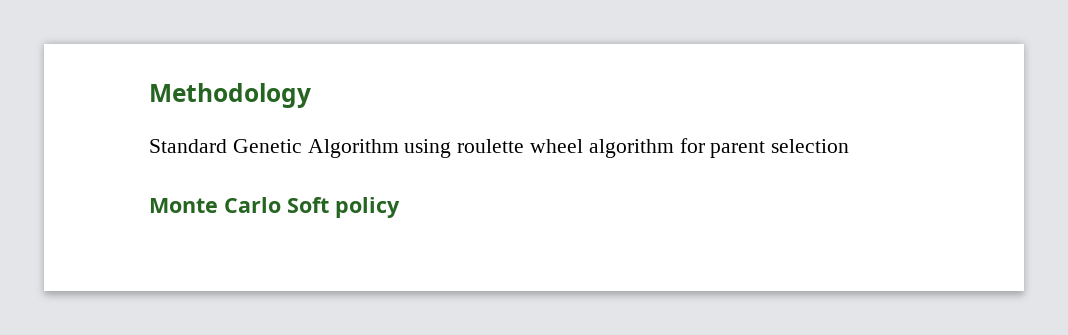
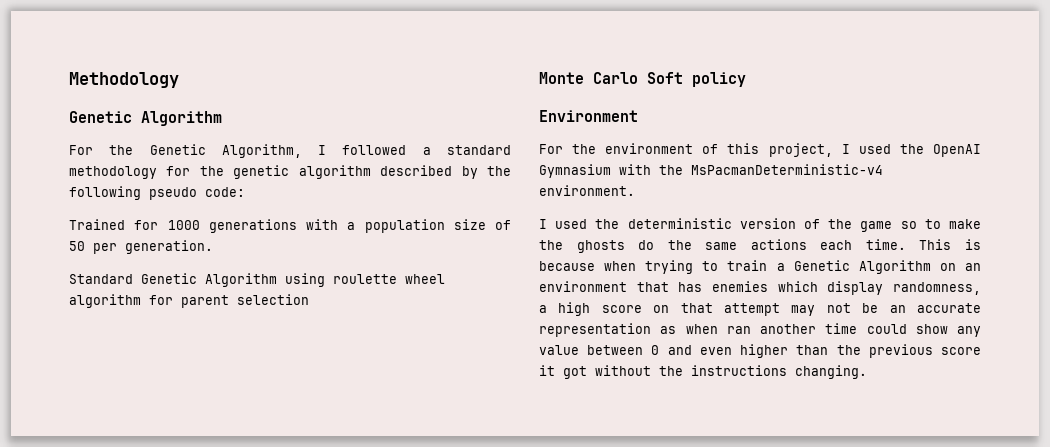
  Methodology
+ Genetic Algorithm
+ For the Genetic Algorithm, I followed a standard methodology for the genetic algorithm described by the following pseudo code:
+ Trained for 1000 generations with a population size of 50 per generation.
+ Environment
+ For the environment of this project, I used the OpenAI Gymnasium with the MsPacmanDeterministic-v4 environment.
+ I used the deterministic version of the game so to make the ghosts do the same actions each time. This is because when trying to train a Genetic Algorithm on an environment that has enemies which display randomness, a high score on that attempt may not be an accurate representation as when ran another time could show any value between 0 and even higher than the previous score it got without the instructions changing.

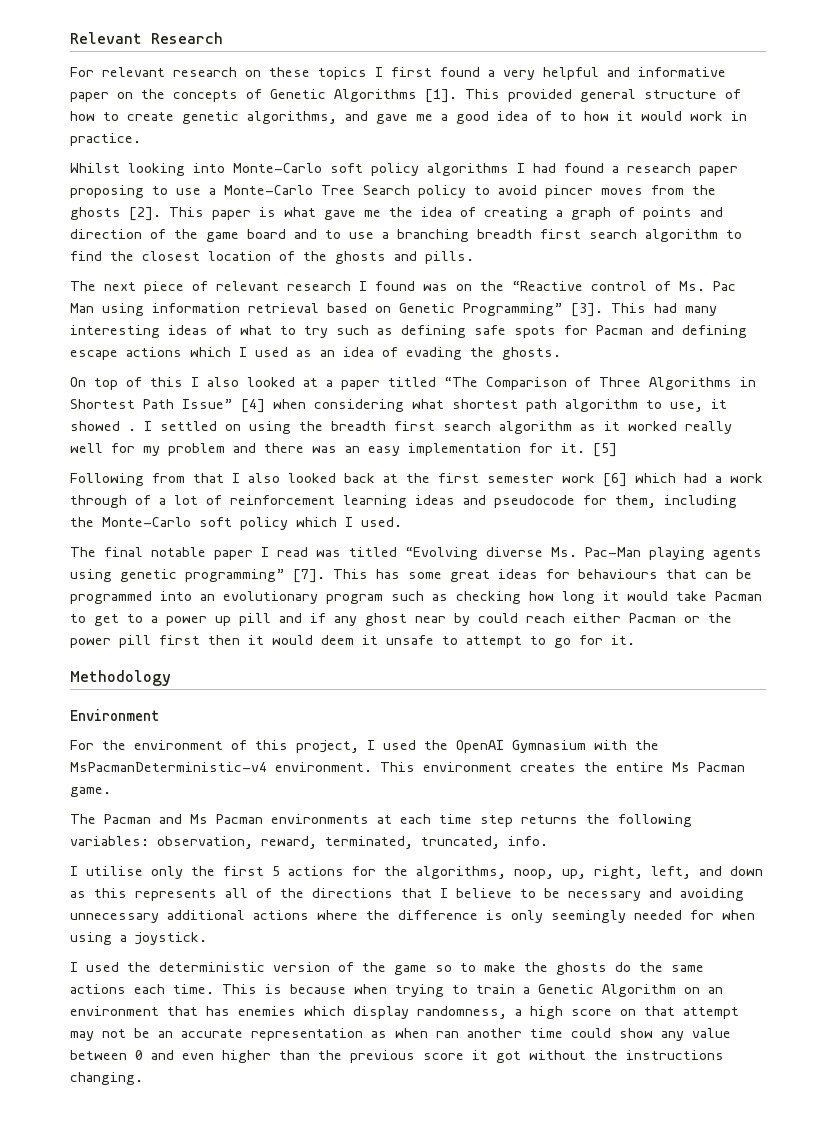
+ Relevant Research
+ For relevant research on these topics I first found a very helpful and informative paper on the concepts of Genetic Algorithms [1]. This provided general structure of how to create genetic algorithms, and gave me a good idea of to how it would work in practice.
+ Whilst looking into Monte-Carlo soft policy algorithms I had found a research paper proposing to use a Monte-Carlo Tree Search policy to avoid pincer moves from the ghosts [2]. This paper is what gave me the idea of creating a graph of points and direction of the game board and to use a branching breadth first search algorithm to find the closest location of the ghosts and pills.
+ The next piece of relevant research I found was on the “Reactive control of Ms. Pac Man using information retrieval based on Genetic Programming” [3]. This had many interesting ideas of what to try such as defining safe spots for Pacman and defining escape actions which I used as an idea of evading the ghosts.
+ On top of this I also looked at a paper titled “The Comparison of Three Algorithms in Shortest Path Issue” [4] when considering what shortest path algorithm to use, it showed . I settled on using the breadth first search algorithm as it worked really well for my problem and there was an easy implementation for it. [5]
+ Following from that I also looked back at the first semester work [6] which had a work through of a lot of reinforcement learning ideas and pseudocode for them, including the Monte-Carlo soft policy which I used.
+ The final notable paper I read was titled “Evolving diverse Ms. Pac-Man playing agents using genetic programming” [7]. This has some great ideas for behaviours that can be programmed into an evolutionary program such as checking how long it would take Pacman to get to a power up pill and if any ghost near by could reach either Pacman or the power pill first then it would deem it unsafe to attempt to go for it.
  Methodology
- Genetic Algorithm
- For the Genetic Algorithm, I followed a standard methodology for the genetic algorithm described by the following pseudo code:
- Trained for 1000 generations with a population size of 50 per generation.
- Standard Genetic Algorithm using roulette wheel algorithm for parent selection
- Monte Carlo Soft policy
+ This environment creates the entire Ms Pacman game.
+ The Pacman and Ms Pacman environments at each time step returns the following variables: observation, reward, terminated, truncated, info.
+ I utilise only the first 5 actions for the algorithms, noop, up, right, left, and down as this represents all of the directions that I believe to be necessary and avoiding unnecessary additional actions where the difference is only seemingly needed for when using a joystick.

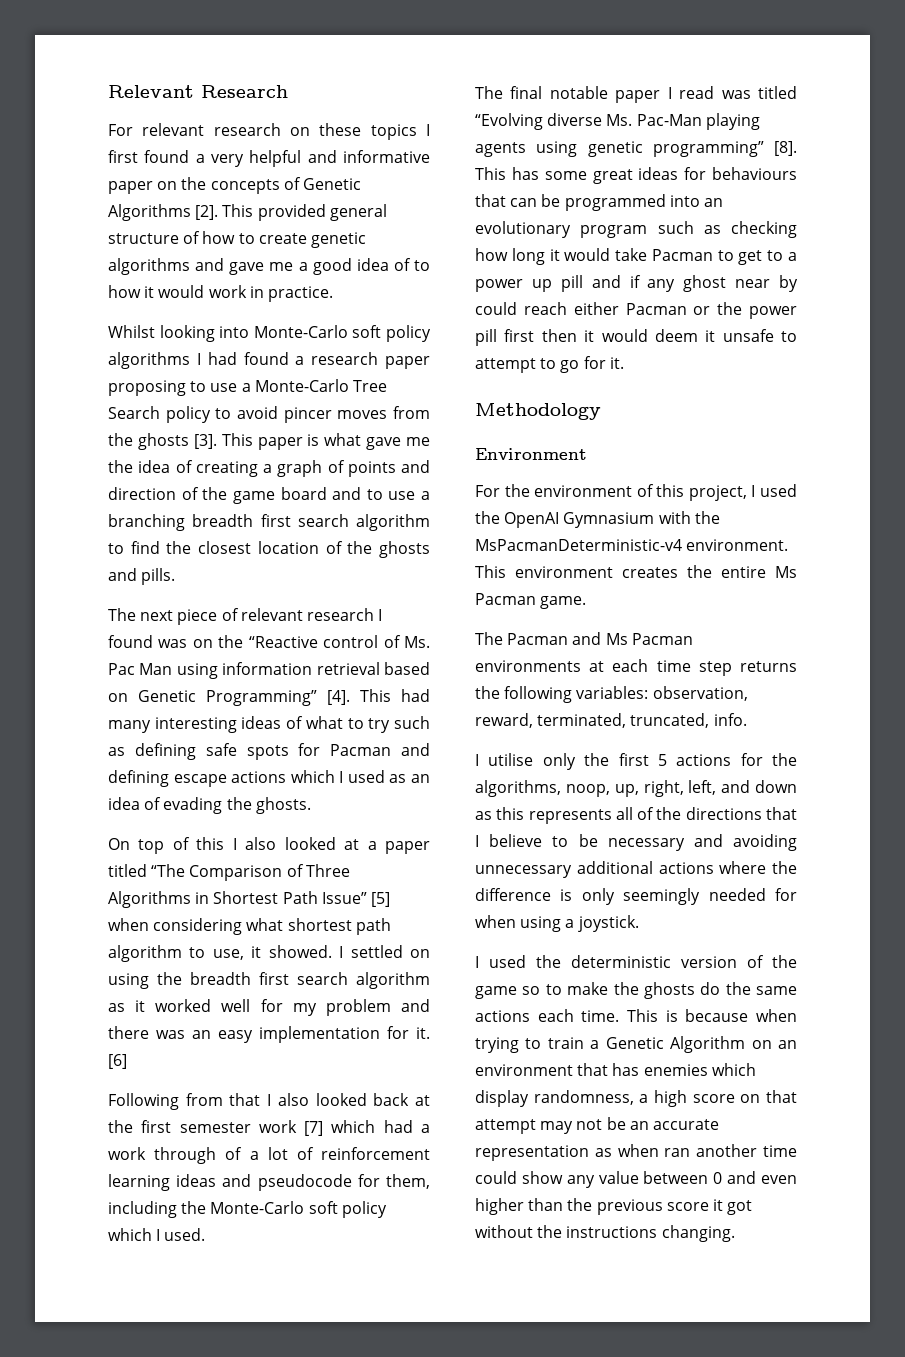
- For relevant research on these topics I first found a very helpful and informative paper on the concepts of Genetic Algorithms [1].
+ For relevant research on these topics I first found a very helpful and informative paper on the concepts of Genetic Algorithms [2].
- This provided general structure of how to create genetic algorithms, and gave me a good idea of to how it would work in practice.
+ This provided general structure of how to create genetic algorithms and gave me a good idea of to how it would work in practice.
- Whilst looking into Monte-Carlo soft policy algorithms I had found a research paper proposing to use a Monte-Carlo Tree Search policy to avoid pincer moves from the ghosts [2].
+ Whilst looking into Monte-Carlo soft policy algorithms I had found a research paper proposing to use a Monte-Carlo Tree Search policy to avoid pincer moves from the ghosts [3].
- The next piece of relevant research I found was on the “Reactive control of Ms. Pac Man using information retrieval based on Genetic Programming” [3].
+ The next piece of relevant research I found was on the “Reactive control of Ms. Pac Man using information retrieval based on Genetic Programming” [4].
- On top of this I also looked at a paper titled “The Comparison of Three Algorithms in Shortest Path Issue” [4] when considering what shortest path algorithm to use, it showed .
+ On top of this I also looked at a paper titled “The Comparison of Three Algorithms in Shortest Path Issue” [5] when considering what shortest path algorithm to use, it showed.
- I settled on using the breadth first search algorithm as it worked really well for my problem and there was an easy implementation for it.
+ I settled on using the breadth first search algorithm as it worked well for my problem and there was an easy implementation for it.
- [5]
+ [6]
- Following from that I also looked back at the first semester work [6] which had a work through of a lot of reinforcement learning ideas and pseudocode for them, including the Monte-Carlo soft policy which I used.
+ Following from that I also looked back at the first semester work [7] which had a work through of a lot of reinforcement learning ideas and pseudocode for them, including the Monte-Carlo soft policy which I used.
- The final notable paper I read was titled “Evolving diverse Ms. Pac-Man playing agents using genetic programming” [7].
+ The final notable paper I read was titled “Evolving diverse Ms. Pac-Man playing agents using genetic programming” [8].

